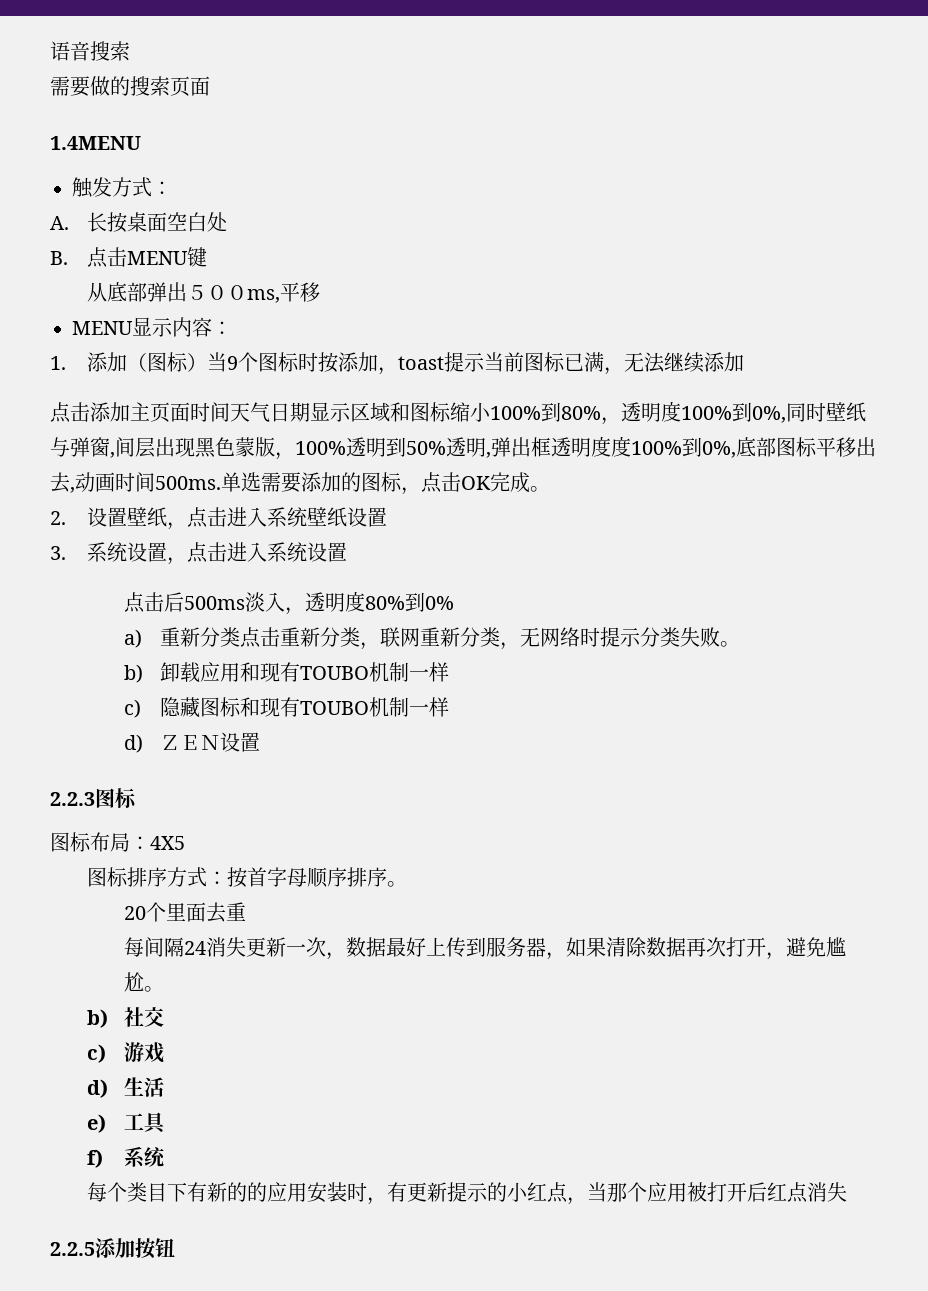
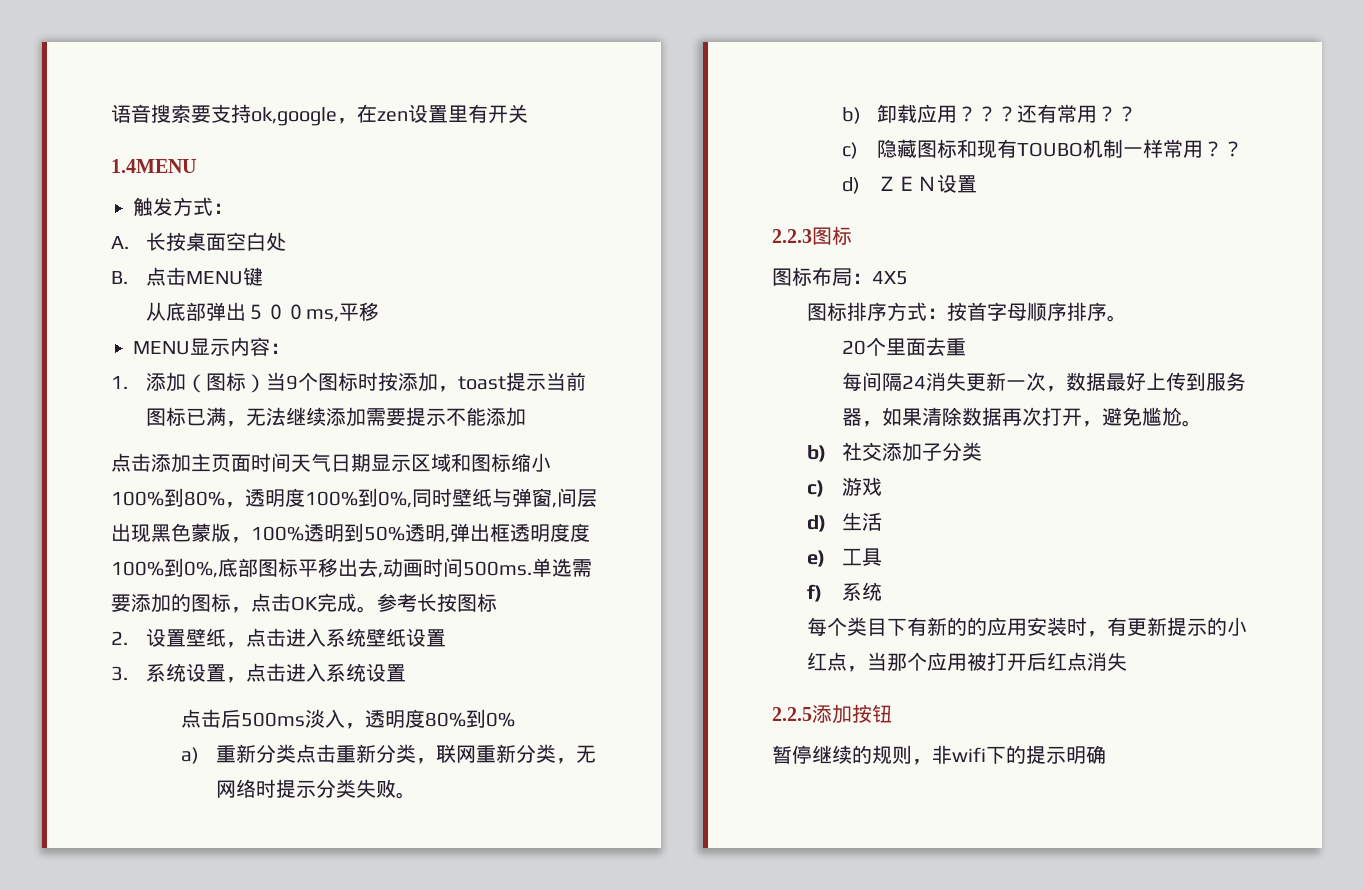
- 语音搜索
- 需要做的搜索页面
+ 语音搜索要支持ok,google，在zen设置里有开关
- 1.添加（图标）当9个图标时按添加，toast提示当前图标已满，无法继续添加
+ 1.添加（图标）当9个图标时按添加，toast提示当前图标已满，无法继续添加需要提示不能添加
+ 参考长按图标
- b)卸载应用和现有TOUBO机制一样
+ b)卸载应用？？？还有常用？？
- c)隐藏图标和现有TOUBO机制一样
+ c)隐藏图标和现有TOUBO机制一样常用？？
- b)社交
+ b)社交添加子分类
+ 暂停继续的规则，非wifi下的提示明确

